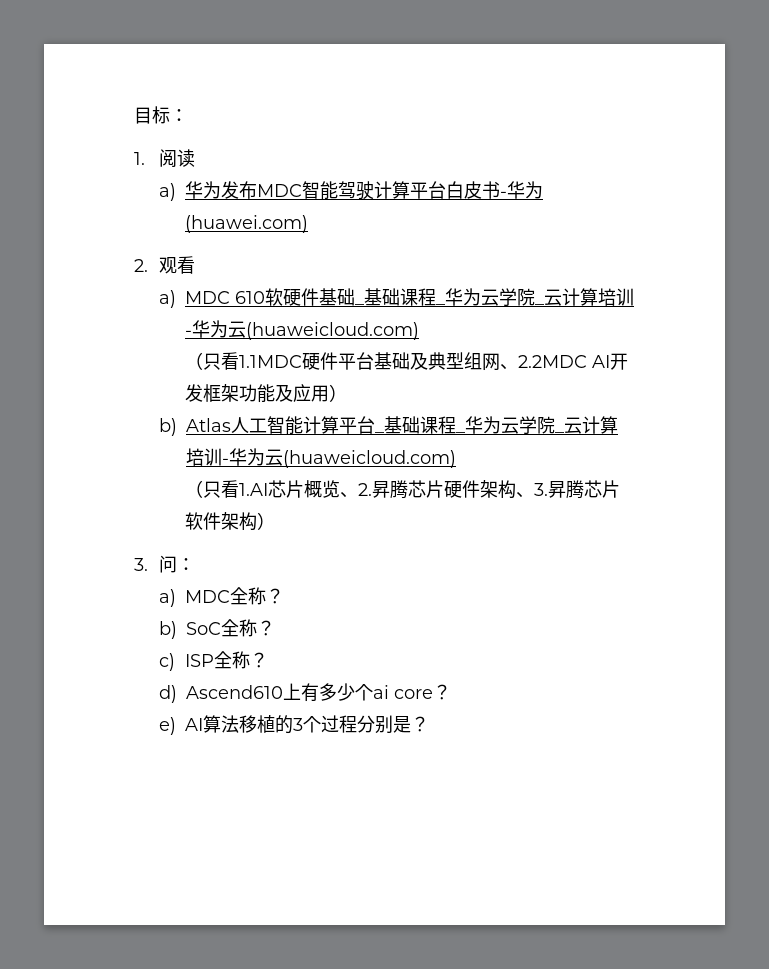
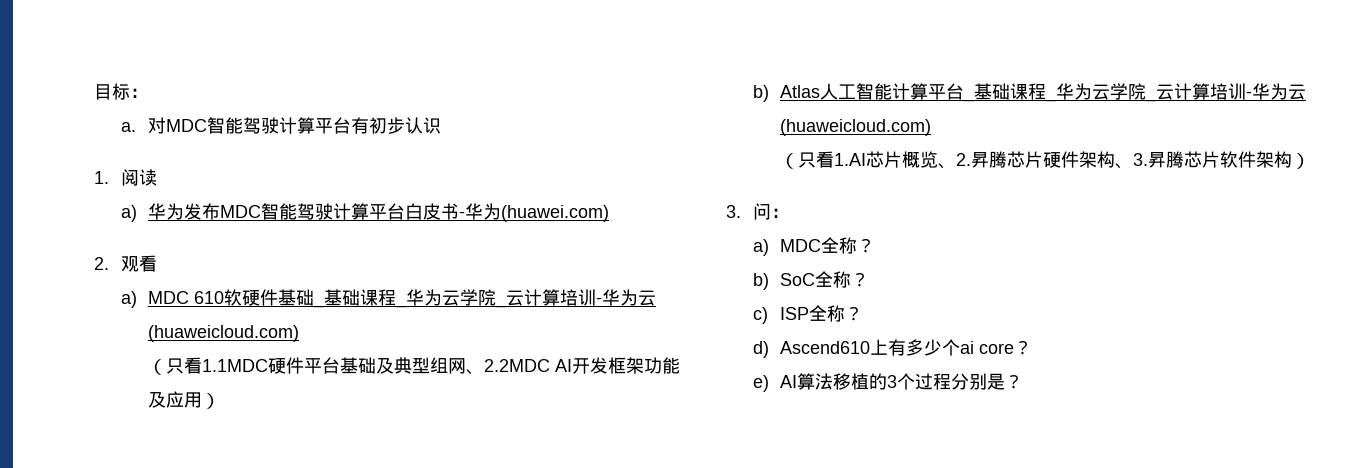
+ a.对MDC智能驾驶计算平台有初步认识

